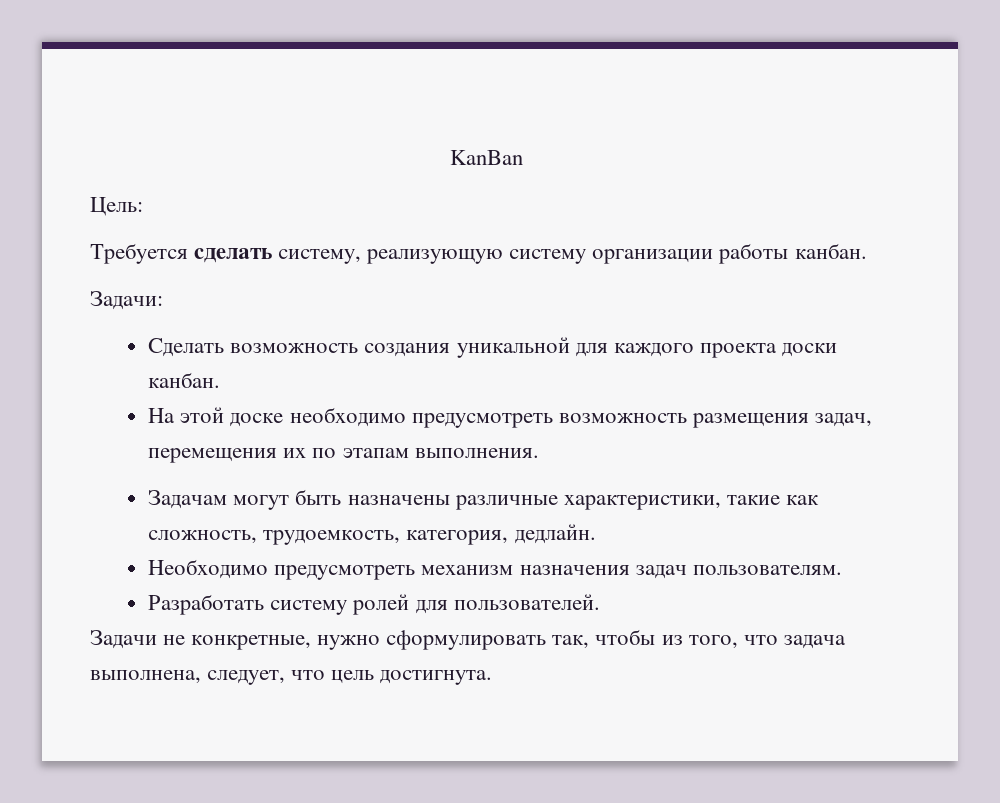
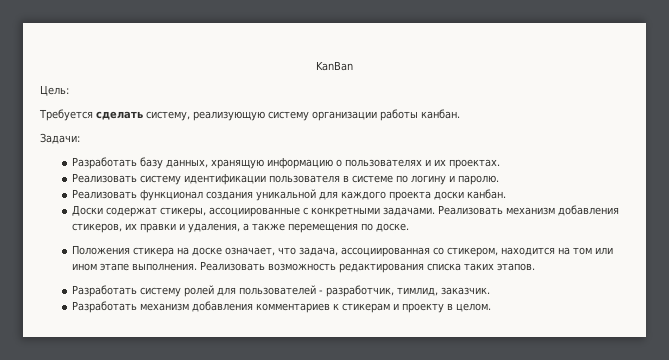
- Сделать возможность создания уникальной для каждого проекта доски канбан.
+ Разработать базу данных, хранящую информацию о пользователях и их проектах.
+ Реализовать систему идентификации пользователя в системе по логину и паролю.
+ Реализовать функционал создания уникальной для каждого проекта доски канбан.
- На этой доске необходимо предусмотреть возможность размещения задач, перемещения их по этапам выполнения.
- Задачам могут быть назначены различные характеристики, такие как сложность, трудоемкость, категория, дедлайн.
- Необходимо предусмотреть механизм назначения задач пользователям.
- Разработать систему ролей для пользователей.
- Задачи не конкретные, нужно сформулировать так, чтобы из того, что задача выполнена, следует, что цель достигнута.
+ Доски содержат стикеры, ассоциированные с конкретными задачами. Реализовать механизм добавления стикеров, их правки и удаления, а также перемещения по доске.
+ Положения стикера на доске означает, что задача, ассоциированная со стикером, находится на том или ином этапе выполнения. Реализовать возможность редактирования списка таких этапов.
+ Разработать систему ролей для пользователей - разработчик, тимлид, заказчик.
+ Разработать механизм добавления комментариев к стикерам и проекту в целом.

